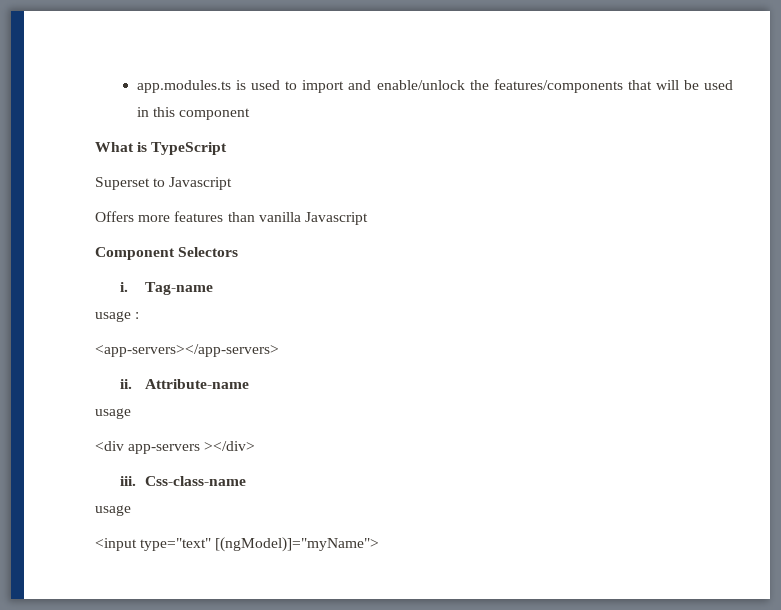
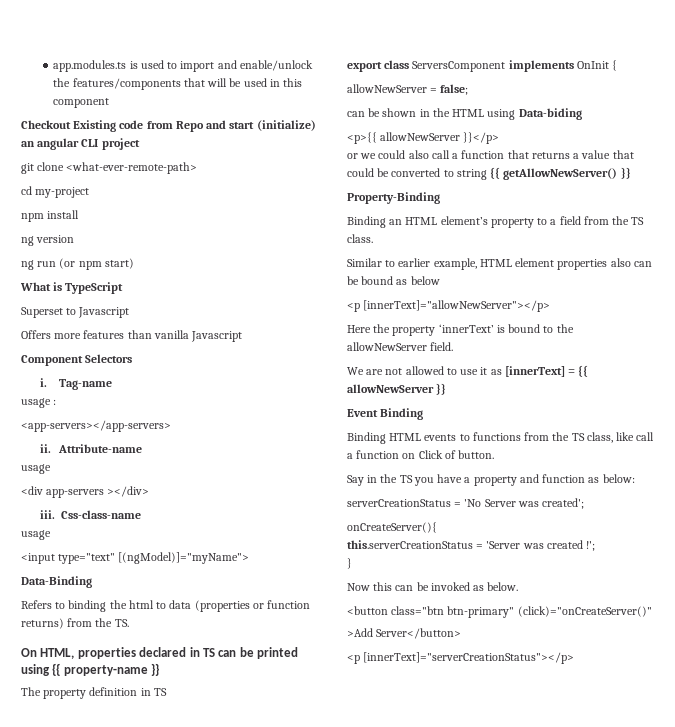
+ Checkout Existing code from Repo and start (initialize) an angular CLI project
+ git clone <what-ever-remote-path>
+ cd my-project
+ npm install
+ ng version
+ ng run (or npm start)
+ Data-Binding
+ Refers to binding the html to data (properties or function returns) from the TS.
+ On HTML, properties declared in TS can be printed using {{ property-name }}
+ The property definition in TS
+ export class ServersComponent implements OnInit {
+ allowNewServer = false;
+ can be shown in the HTML using Data-biding
+ <p>{{ allowNewServer }}</p>
+ or we could also call a function that returns a value that could be converted to string {{ getAllowNewServer() }}
+ Property-Binding
+ Binding an HTML element’s property to a field from the TS class.
+ Similar to earlier example, HTML element properties also can be bound as below
+ <p [innerText]="allowNewServer"></p>
+ Here the property ‘innerText’ is bound to the allowNewServer field.
+ We are not allowed to use it as [innerText] = {{ allowNewServer }}
+ Event Binding
+ Binding HTML events to functions from the TS class, like call a function on Click of button.
+ Say in the TS you have a property and function as below:
+ serverCreationStatus = 'No Server was created';
+ onCreateServer(){
+ this.serverCreationStatus = 'Server was created !';
+ }
+ Now this can be invoked as below.
+ <button class="btn btn-primary" (click)="onCreateServer()"
+ >Add Server</button>
+ <p [innerText]="serverCreationStatus"></p>

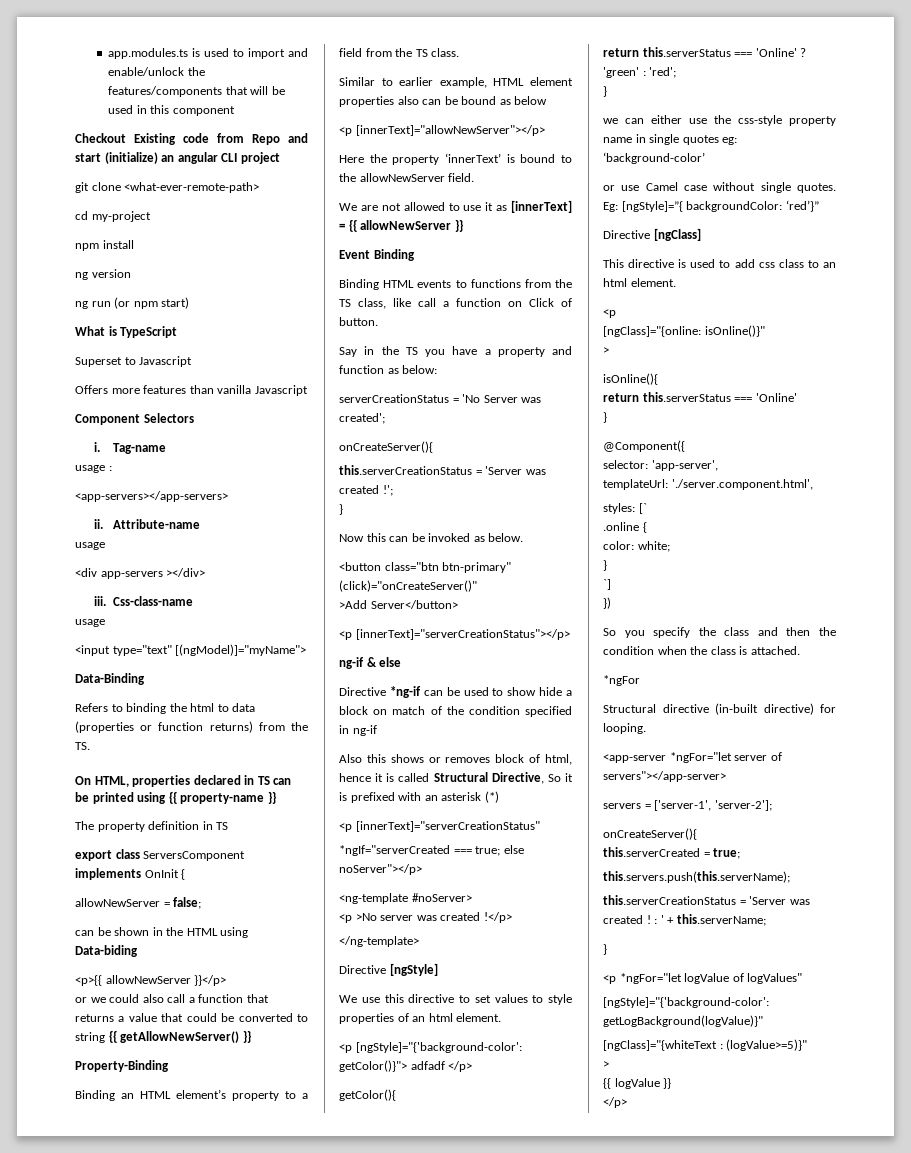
+ ng-if & else
+ Directive *ng-if can be used to show hide a block on match of the condition specified in ng-if
+ Also this shows or removes block of html, hence it is called Structural Directive, So it is prefixed with an asterisk (*)
+ <p [innerText]="serverCreationStatus"
+ *ngIf="serverCreated === true; else noServer"></p>
+ <ng-template #noServer>
+ <p >No server was created !</p>
+ </ng-template>
+ Directive [ngStyle]
+ We use this directive to set values to style properties of an html element.
+ <p [ngStyle]="{'background-color': getColor()}"> adfadf </p>
+ getColor(){
+ return this.serverStatus === 'Online' ? 'green' : 'red';
+ }
+ we can either use the css-style property name in single quotes eg: ‘background-color’
+ or use Camel case without single quotes. Eg: [ngStyle]=”{ backgroundColor: ‘red’}”
+ Directive [ngClass]
+ This directive is used to add css class to an html element.
+ <p
+ [ngClass]="{online: isOnline()}"
+ >
+ isOnline(){
+ return this.serverStatus === 'Online'
+ }
+ @Component({
+ selector: 'app-server',
+ templateUrl: './server.component.html',
+ styles: [`
+ .online {
+ color: white;
+ }
+ `]
+ })
+ So you specify the class and then the condition when the class is attached.
+ *ngFor
+ Structural directive (in-built directive) for looping.
+ <app-server *ngFor="let server of servers"></app-server>
+ servers = ['server-1', 'server-2'];
+ onCreateServer(){
+ this.serverCreated = true;
+ this.servers.push(this.serverName);
+ this.serverCreationStatus = 'Server was created ! : ' + this.serverName;
+ }
+ <p *ngFor="let logValue of logValues"
+ [ngStyle]="{'background-color': getLogBackground(logValue)}"
+ [ngClass]="{whiteText : (logValue>=5)}"
+ >
+ {{ logValue }}
+ </p>

